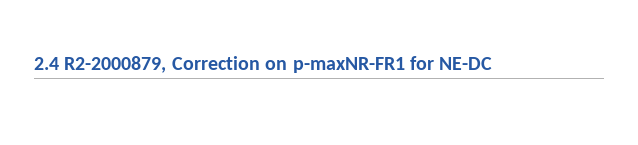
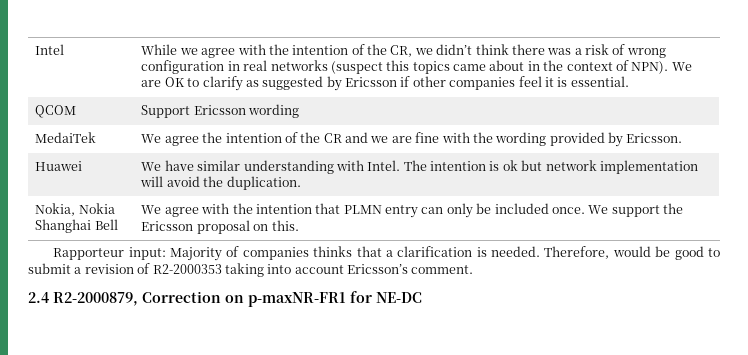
+ Intel | While we agree with the intention of the CR, we didn’t think there was a risk of wrong configuration in real networks (suspect this topics came about in the context of NPN). We are OK to clarify as suggested by Ericsson if other companies feel it is essential.
+ QCOM | Support Ericsson wording
+ MedaiTek | We agree the intention of the CR and we are fine with the wording provided by Ericsson.
+ Huawei | We have similar understanding with Intel. The intention is ok but network implementation will avoid the duplication.
+ Nokia, Nokia Shanghai Bell | We agree with the intention that PLMN entry can only be included once. We support the Ericsson proposal on this.
+ Rapporteur input: Majority of companies thinks that a clarification is needed. Therefore, would be good to submit a revision of R2-2000353 taking into account Ericsson’s comment.

